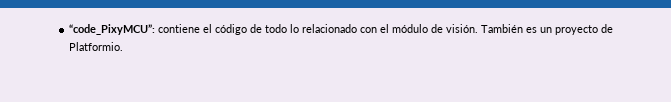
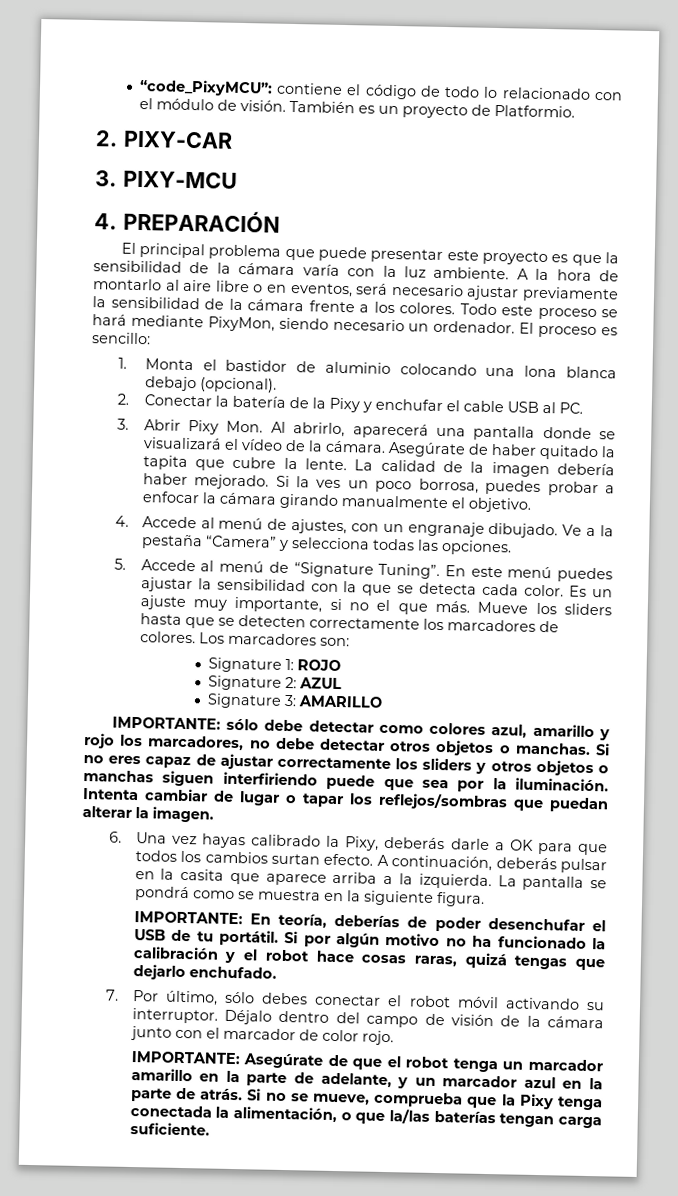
+ 2. PIXY-CAR
+ 3. PIXY-MCU
+ 4. PREPARACIÓN
+ El principal problema que puede presentar este proyecto es que la sensibilidad de la cámara varía con la luz ambiente. A la hora de montarlo al aire libre o en eventos, será necesario ajustar previamente la sensibilidad de la cámara frente a los colores. Todo este proceso se hará mediante PixyMon, siendo necesario un ordenador. El proceso es sencillo:
+ 1. Monta el bastidor de aluminio colocando una lona blanca debajo (opcional).
+ 2. Conectar la batería de la Pixy y enchufar el cable USB al PC.
+ 3. Abrir Pixy Mon. Al abrirlo, aparecerá una pantalla donde se visualizará el vídeo de la cámara. Asegúrate de haber quitado la tapita que cubre la lente. La calidad de la imagen debería haber mejorado. Si la ves un poco borrosa, puedes probar a enfocar la cámara girando manualmente el objetivo.
+ 4. Accede al menú de ajustes, con un engranaje dibujado. Ve a la pestaña “Camera” y selecciona todas las opciones.
+ 5. Accede al menú de “Signature Tuning”. En este menú puedes ajustar la sensibilidad con la que se detecta cada color. Es un ajuste muy importante, si no el que más. Mueve los sliders hasta que se detecten correctamente los marcadores de colores. Los marcadores son:
+ Signature 1: ROJO
+ Signature 2: AZUL
+ Signature 3: AMARILLO
+ IMPORTANTE: sólo debe detectar como colores azul, amarillo y rojo los marcadores, no debe detectar otros objetos o manchas. Si no eres capaz de ajustar correctamente los sliders y otros objetos o manchas siguen interfiriendo puede que sea por la iluminación. Intenta cambiar de lugar o tapar los reflejos/sombras que puedan alterar la imagen.
+ 6. Una vez hayas calibrado la Pixy, deberás darle a OK para que todos los cambios surtan efecto. A continuación, deberás pulsar en la casita que aparece arriba a la izquierda. La pantalla se pondrá como se muestra en la siguiente figura.
+ IMPORTANTE: En teoría, deberías de poder desenchufar el USB de tu portátil. Si por algún motivo no ha funcionado la calibración y el robot hace cosas raras, quizá tengas que dejarlo enchufado.
+ 7. Por último, sólo debes conectar el robot móvil activando su interruptor. Déjalo dentro del campo de visión de la cámara junto con el marcador de color rojo.
+ IMPORTANTE: Asegúrate de que el robot tenga un marcador amarillo en la parte de adelante, y un marcador azul en la parte de atrás. Si no se mueve, comprueba que la Pixy tenga conectada la alimentación, o que la/las baterías tengan carga suficiente.

